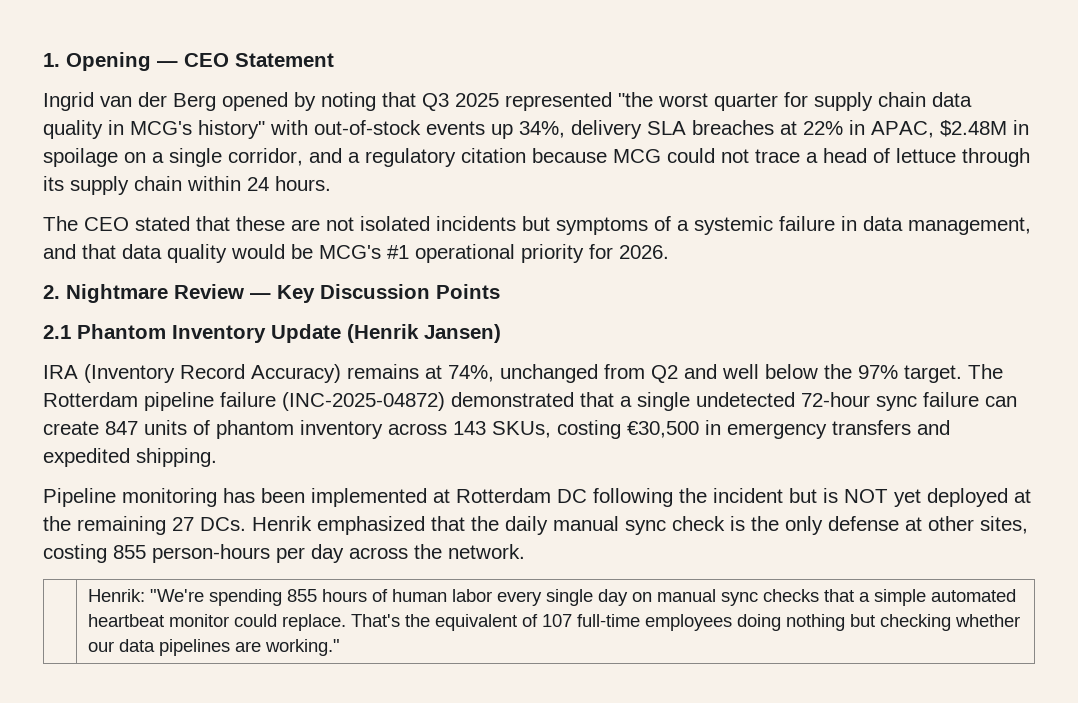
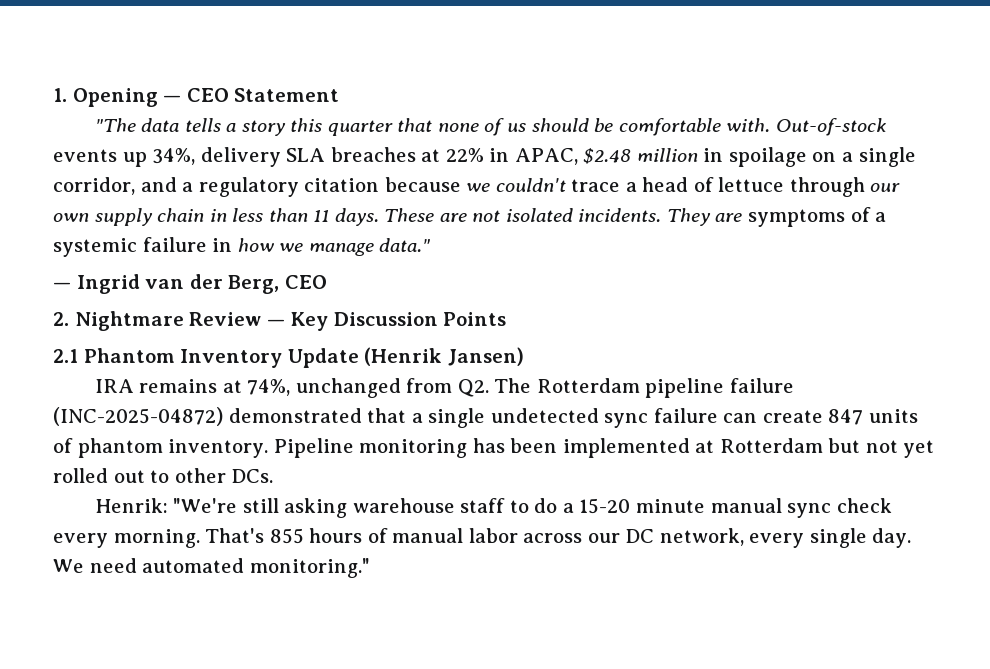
- Ingrid van der Berg opened by noting that Q3 2025 represented "the worst quarter for supply chain data quality in MCG's history" with out-of-stock events up 34%, delivery SLA breaches at 22% in APAC, $2.48M in spoilage on a single corridor, and a regulatory citation because MCG could not trace a head of lettuce through its supply chain within 24 hours.
- The CEO stated that these are not isolated incidents but symptoms of a systemic failure in data management, and that data quality would be MCG's #1 operational priority for 2026.
+ "The data tells a story this quarter that none of us should be comfortable with. Out-of-stock events up 34%, delivery SLA breaches at 22% in APAC, $2.48 million in spoilage on a single corridor, and a regulatory citation because we couldn't trace a head of lettuce through our own supply chain in less than 11 days. These are not isolated incidents. They are symptoms of a systemic failure in how we manage data."
+ — Ingrid van der Berg, CEO
- IRA (Inventory Record Accuracy) remains at 74%, unchanged from Q2 and well below the 97% target. The Rotterdam pipeline failure (INC-2025-04872) demonstrated that a single undetected 72-hour sync failure can create 847 units of phantom inventory across 143 SKUs, costing €30,500 in emergency transfers and expedited shipping.
- Pipeline monitoring has been implemented at Rotterdam DC following the incident but is NOT yet deployed at the remaining 27 DCs. Henrik emphasized that the daily manual sync check is the only defense at other sites, costing 855 person-hours per day across the network.
- | Henrik: "We're spending 855 hours of human labor every single day on manual sync checks that a simple automated heartbeat monitor could replace. That's the equivalent of 107 full-time employees doing nothing but checking whether our data pipelines are working."
+ IRA remains at 74%, unchanged from Q2. The Rotterdam pipeline failure (INC-2025-04872) demonstrated that a single undetected sync failure can create 847 units of phantom inventory. Pipeline monitoring has been implemented at Rotterdam but not yet rolled out to other DCs.
+ Henrik: "We're still asking warehouse staff to do a 15-20 minute manual sync check every morning. That's 855 hours of manual labor across our DC network, every single day. We need automated monitoring."

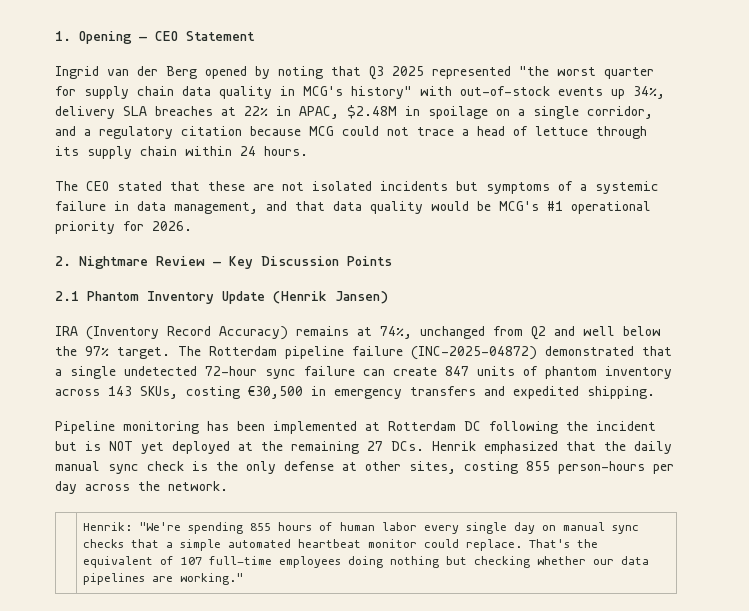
- "The data tells a story this quarter that none of us should be comfortable with. Out-of-stock events up 34%, delivery SLA breaches at 22% in APAC, $2.48 million in spoilage on a single corridor, and a regulatory citation because we couldn't trace a head of lettuce through our own supply chain in less than 11 days. These are not isolated incidents. They are symptoms of a systemic failure in how we manage data."
- — Ingrid van der Berg, CEO
+ Ingrid van der Berg opened by noting that Q3 2025 represented "the worst quarter for supply chain data quality in MCG's history" with out-of-stock events up 34%, delivery SLA breaches at 22% in APAC, $2.48M in spoilage on a single corridor, and a regulatory citation because MCG could not trace a head of lettuce through its supply chain within 24 hours.
+ The CEO stated that these are not isolated incidents but symptoms of a systemic failure in data management, and that data quality would be MCG's #1 operational priority for 2026.
- IRA remains at 74%, unchanged from Q2. The Rotterdam pipeline failure (INC-2025-04872) demonstrated that a single undetected sync failure can create 847 units of phantom inventory. Pipeline monitoring has been implemented at Rotterdam but not yet rolled out to other DCs.
- Henrik: "We're still asking warehouse staff to do a 15-20 minute manual sync check every morning. That's 855 hours of manual labor across our DC network, every single day. We need automated monitoring."
+ IRA (Inventory Record Accuracy) remains at 74%, unchanged from Q2 and well below the 97% target. The Rotterdam pipeline failure (INC-2025-04872) demonstrated that a single undetected 72-hour sync failure can create 847 units of phantom inventory across 143 SKUs, costing €30,500 in emergency transfers and expedited shipping.
+ Pipeline monitoring has been implemented at Rotterdam DC following the incident but is NOT yet deployed at the remaining 27 DCs. Henrik emphasized that the daily manual sync check is the only defense at other sites, costing 855 person-hours per day across the network.
+ | Henrik: "We're spending 855 hours of human labor every single day on manual sync checks that a simple automated heartbeat monitor could replace. That's the equivalent of 107 full-time employees doing nothing but checking whether our data pipelines are working."

